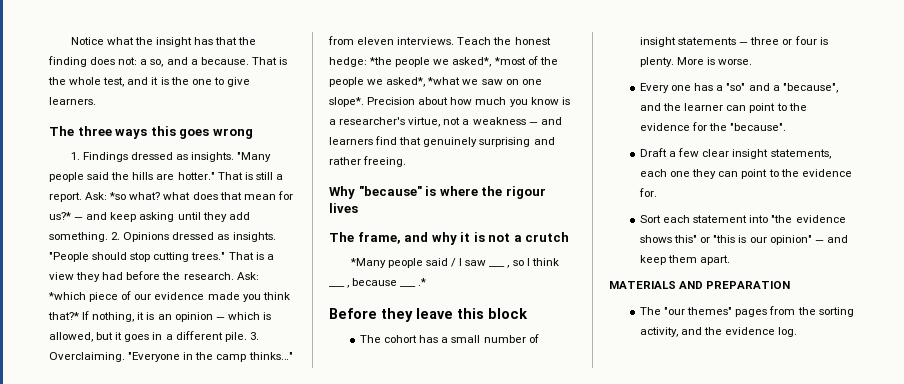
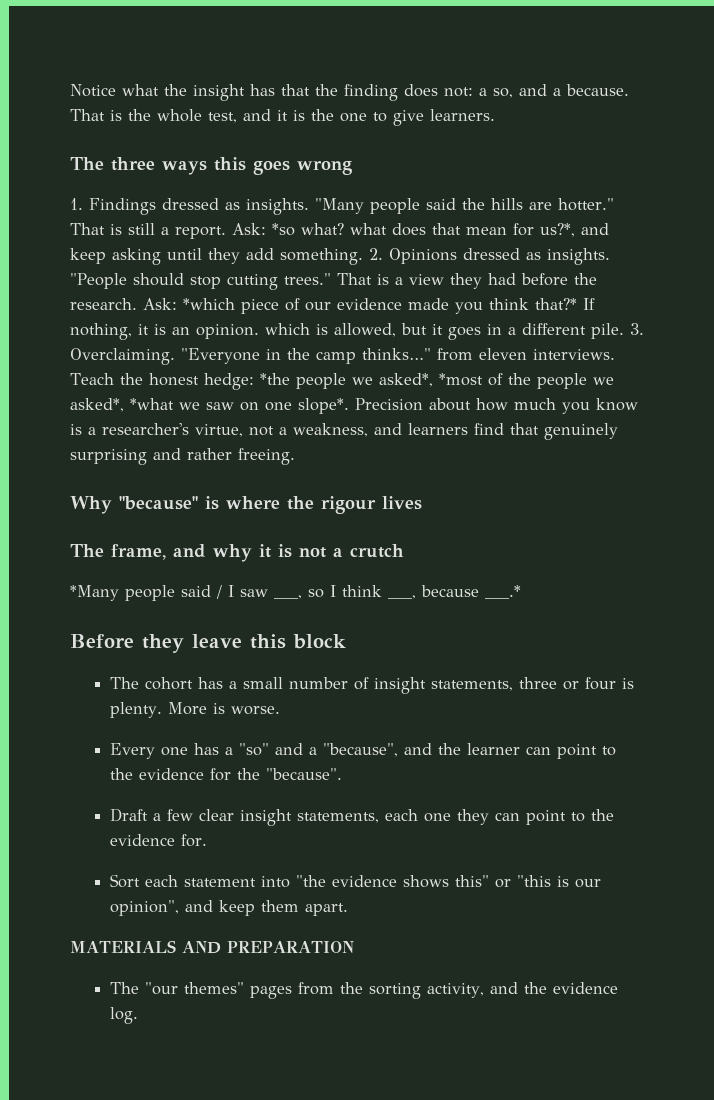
- Ask: *so what? what does that mean for us?* — and keep asking until they add something.
+ Ask: *so what? what does that mean for us?*, and keep asking until they add something.
- Ask: *which piece of our evidence made you think that?* If nothing, it is an opinion — which is allowed, but it goes in a different pile.
+ Ask: *which piece of our evidence made you think that?* If nothing, it is an opinion. which is allowed, but it goes in a different pile.
- Precision about how much you know is a researcher's virtue, not a weakness — and learners find that genuinely surprising and rather freeing.
+ Precision about how much you know is a researcher's virtue, not a weakness, and learners find that genuinely surprising and rather freeing.
- *Many people said / I saw ___ , so I think ___ , because ___ .*
+ *Many people said / I saw ___, so I think ___, because ___.*
- The cohort has a small number of insight statements — three or four is plenty.
+ The cohort has a small number of insight statements, three or four is plenty.
- Sort each statement into "the evidence shows this" or "this is our opinion" — and keep them apart.
+ Sort each statement into "the evidence shows this" or "this is our opinion", and keep them apart.

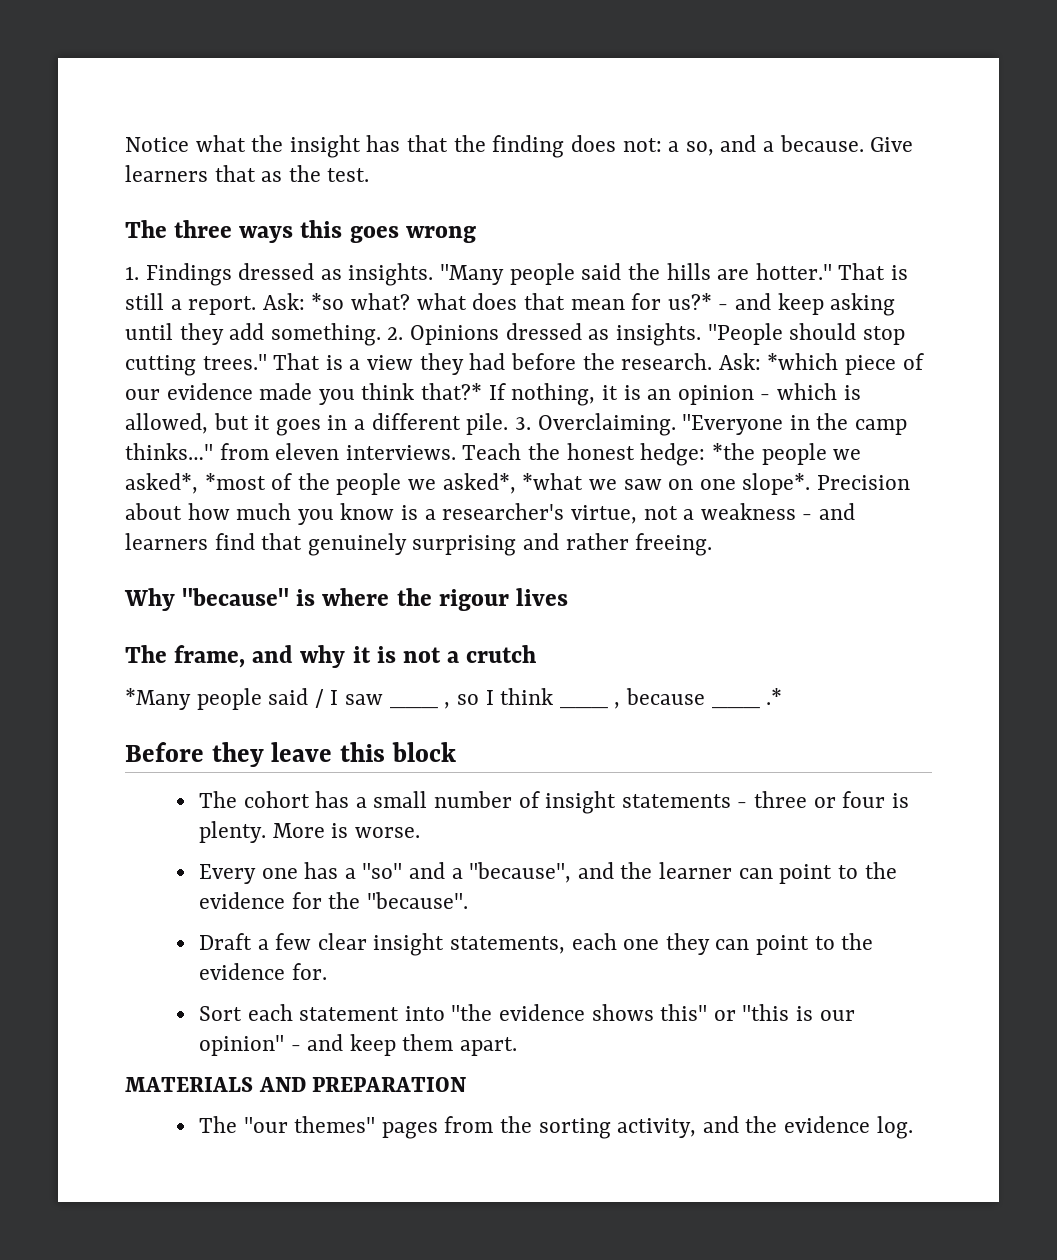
- That is the whole test, and it is the one to give learners.
+ Give learners that as the test.
- Ask: *so what? what does that mean for us?*, and keep asking until they add something.
+ Ask: *so what? what does that mean for us?* - and keep asking until they add something.
- Ask: *which piece of our evidence made you think that?* If nothing, it is an opinion. which is allowed, but it goes in a different pile.
+ Ask: *which piece of our evidence made you think that?* If nothing, it is an opinion - which is allowed, but it goes in a different pile.
- Precision about how much you know is a researcher's virtue, not a weakness, and learners find that genuinely surprising and rather freeing.
+ Precision about how much you know is a researcher's virtue, not a weakness - and learners find that genuinely surprising and rather freeing.
- *Many people said / I saw ___, so I think ___, because ___.*
+ *Many people said / I saw ___ , so I think ___ , because ___ .*
- The cohort has a small number of insight statements, three or four is plenty.
+ The cohort has a small number of insight statements - three or four is plenty.
- Sort each statement into "the evidence shows this" or "this is our opinion", and keep them apart.
+ Sort each statement into "the evidence shows this" or "this is our opinion" - and keep them apart.

